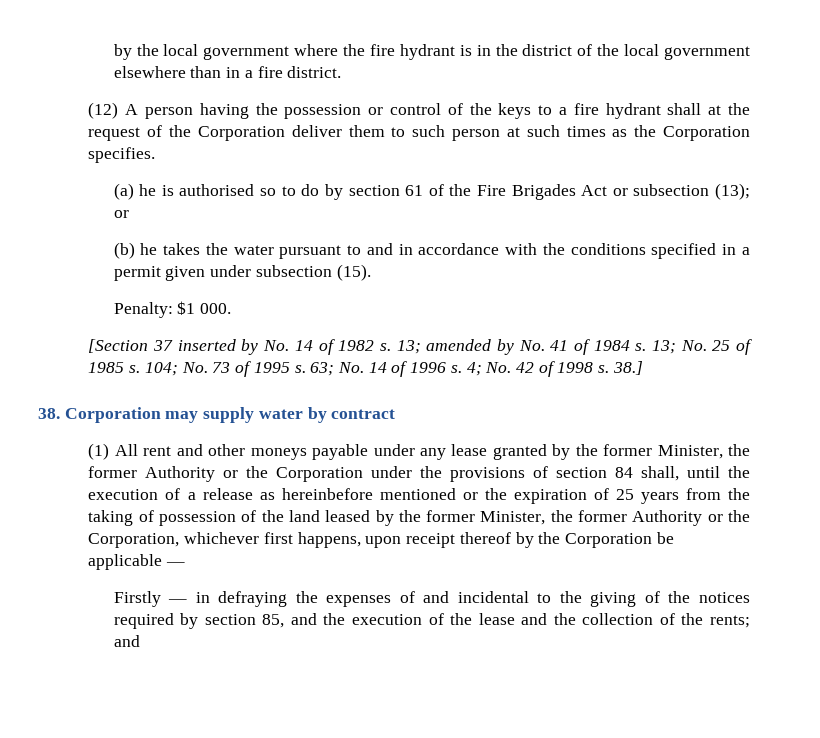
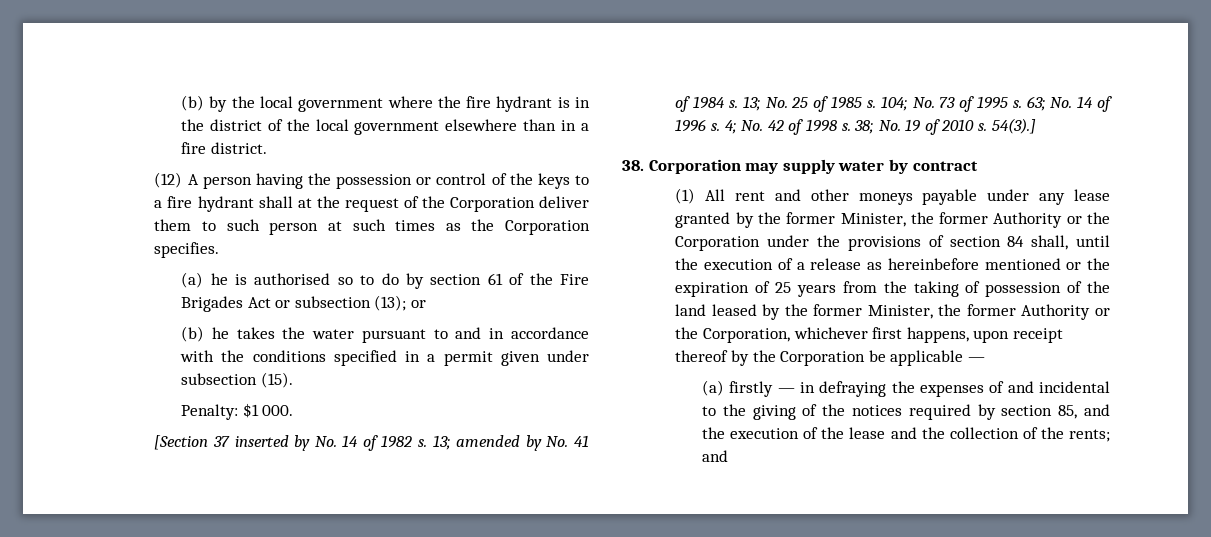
- by the local government where the fire hydrant is in the district of the local government elsewhere than in a fire district.
+ (b) by the local government where the fire hydrant is in the district of the local government elsewhere than in a fire district.
- 38.]
+ 38; No. 19 of 2010 s. 54(3).]
- Firstly — in defraying the expenses of and incidental to the giving of the notices required by section 85, and the execution of the lease and the collection of the rents; and
+ (a) firstly — in defraying the expenses of and incidental to the giving of the notices required by section 85, and the execution of the lease and the collection of the rents; and

